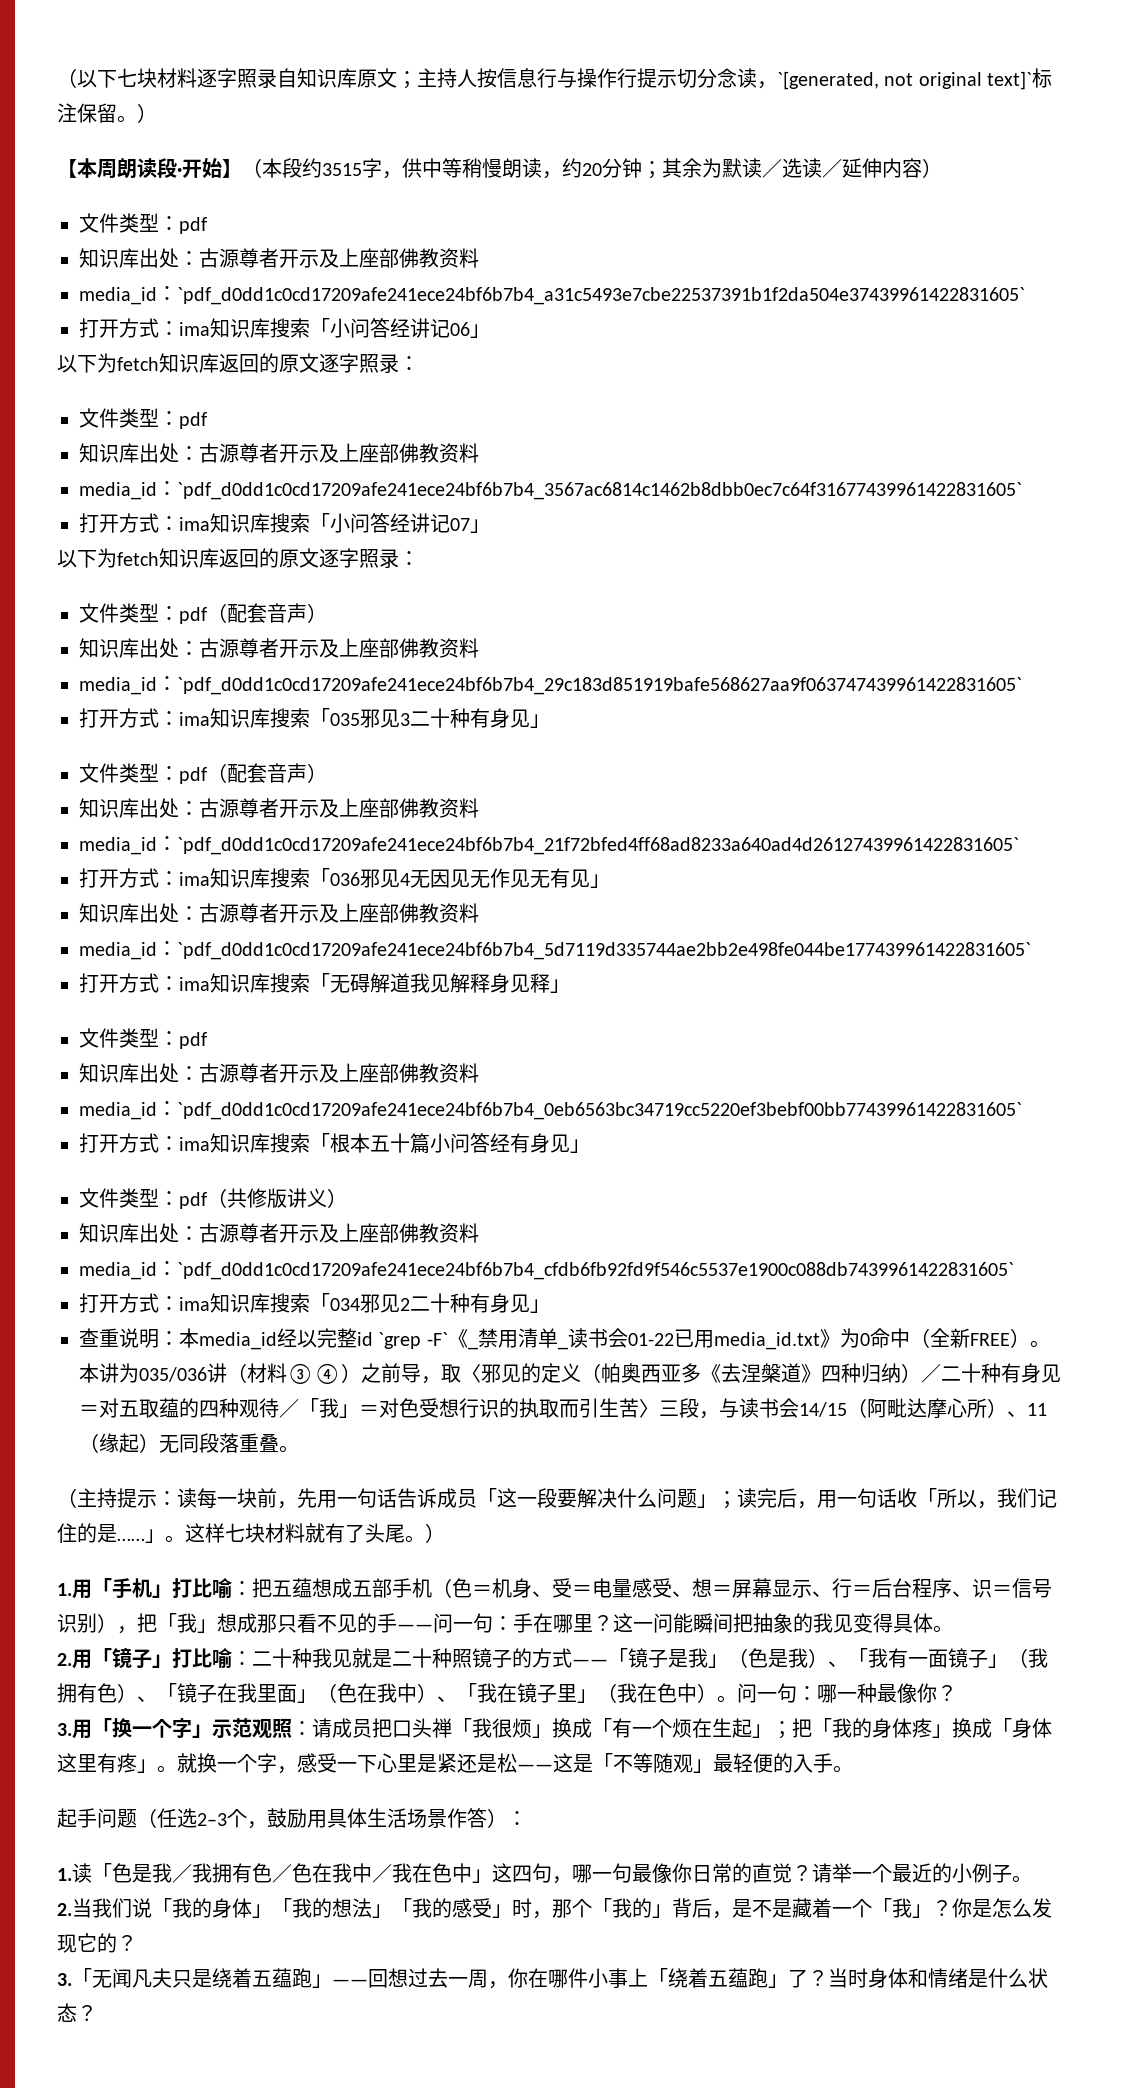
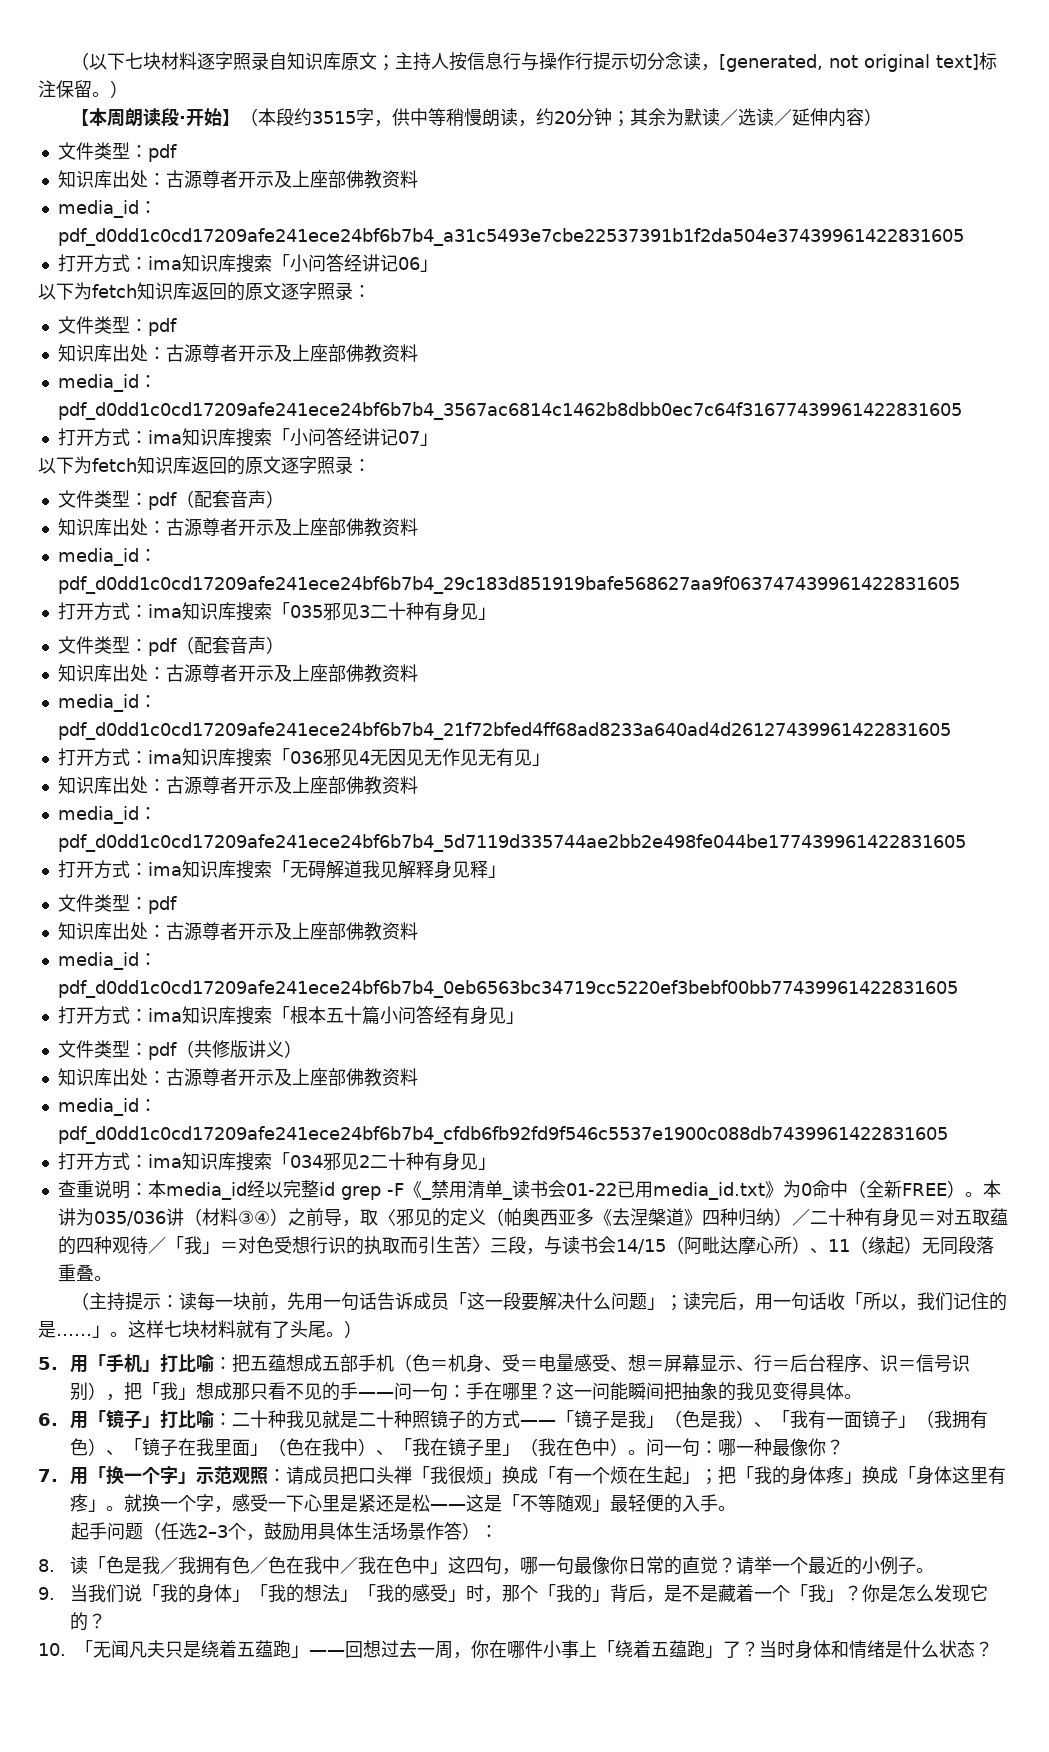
- （以下七块材料逐字照录自知识库原文；主持人按信息行与操作行提示切分念读，`[generated, not original text]`标注保留。）
+ （以下七块材料逐字照录自知识库原文；主持人按信息行与操作行提示切分念读，[generated, not original text]标注保留。）
- media_id：`pdf_d0dd1c0cd17209afe241ece24bf6b7b4_a31c5493e7cbe22537391b1f2da504e37439961422831605`
+ media_id：pdf_d0dd1c0cd17209afe241ece24bf6b7b4_a31c5493e7cbe22537391b1f2da504e37439961422831605
- media_id：`pdf_d0dd1c0cd17209afe241ece24bf6b7b4_3567ac6814c1462b8dbb0ec7c64f31677439961422831605`
+ media_id：pdf_d0dd1c0cd17209afe241ece24bf6b7b4_3567ac6814c1462b8dbb0ec7c64f31677439961422831605
- media_id：`pdf_d0dd1c0cd17209afe241ece24bf6b7b4_29c183d851919bafe568627aa9f063747439961422831605`
+ media_id：pdf_d0dd1c0cd17209afe241ece24bf6b7b4_29c183d851919bafe568627aa9f063747439961422831605
- media_id：`pdf_d0dd1c0cd17209afe241ece24bf6b7b4_21f72bfed4ff68ad8233a640ad4d26127439961422831605`
+ media_id：pdf_d0dd1c0cd17209afe241ece24bf6b7b4_21f72bfed4ff68ad8233a640ad4d26127439961422831605
- media_id：`pdf_d0dd1c0cd17209afe241ece24bf6b7b4_5d7119d335744ae2bb2e498fe044be177439961422831605`
+ media_id：pdf_d0dd1c0cd17209afe241ece24bf6b7b4_5d7119d335744ae2bb2e498fe044be177439961422831605
- media_id：`pdf_d0dd1c0cd17209afe241ece24bf6b7b4_0eb6563bc34719cc5220ef3bebf00bb77439961422831605`
+ media_id：pdf_d0dd1c0cd17209afe241ece24bf6b7b4_0eb6563bc34719cc5220ef3bebf00bb77439961422831605
- media_id：`pdf_d0dd1c0cd17209afe241ece24bf6b7b4_cfdb6fb92fd9f546c5537e1900c088db7439961422831605`
+ media_id：pdf_d0dd1c0cd17209afe241ece24bf6b7b4_cfdb6fb92fd9f546c5537e1900c088db7439961422831605
- 查重说明：本media_id经以完整id `grep -F`《_禁用清单_读书会01-22已用media_id.txt》为0命中（全新FREE）。
+ 查重说明：本media_id经以完整id grep -F《_禁用清单_读书会01-22已用media_id.txt》为0命中（全新FREE）。
- 1.用「手机」打比喻：把五蕴想成五部手机（色＝机身、受＝电量感受、想＝屏幕显示、行＝后台程序、识＝信号识别），把「我」想成那只看不见的手——问一句：手在哪里？
+ 5.用「手机」打比喻：把五蕴想成五部手机（色＝机身、受＝电量感受、想＝屏幕显示、行＝后台程序、识＝信号识别），把「我」想成那只看不见的手——问一句：手在哪里？
- 2.用「镜子」打比喻：二十种我见就是二十种照镜子的方式——「镜子是我」（色是我）、「我有一面镜子」（我拥有色）、「镜子在我里面」（色在我中）、「我在镜子里」（我在色中）。
+ 6.用「镜子」打比喻：二十种我见就是二十种照镜子的方式——「镜子是我」（色是我）、「我有一面镜子」（我拥有色）、「镜子在我里面」（色在我中）、「我在镜子里」（我在色中）。
- 3.用「换一个字」示范观照：请成员把口头禅「我很烦」换成「有一个烦在生起」；把「我的身体疼」换成「身体这里有疼」。
+ 7.用「换一个字」示范观照：请成员把口头禅「我很烦」换成「有一个烦在生起」；把「我的身体疼」换成「身体这里有疼」。
- 1.读「色是我／我拥有色／色在我中／我在色中」这四句，哪一句最像你日常的直觉？
+ 8.读「色是我／我拥有色／色在我中／我在色中」这四句，哪一句最像你日常的直觉？
- 2.当我们说「我的身体」「我的想法」「我的感受」时，那个「我的」背后，是不是藏着一个「我」？
+ 9.当我们说「我的身体」「我的想法」「我的感受」时，那个「我的」背后，是不是藏着一个「我」？
- 3.「无闻凡夫只是绕着五蕴跑」——回想过去一周，你在哪件小事上「绕着五蕴跑」了？
+ 10.「无闻凡夫只是绕着五蕴跑」——回想过去一周，你在哪件小事上「绕着五蕴跑」了？

